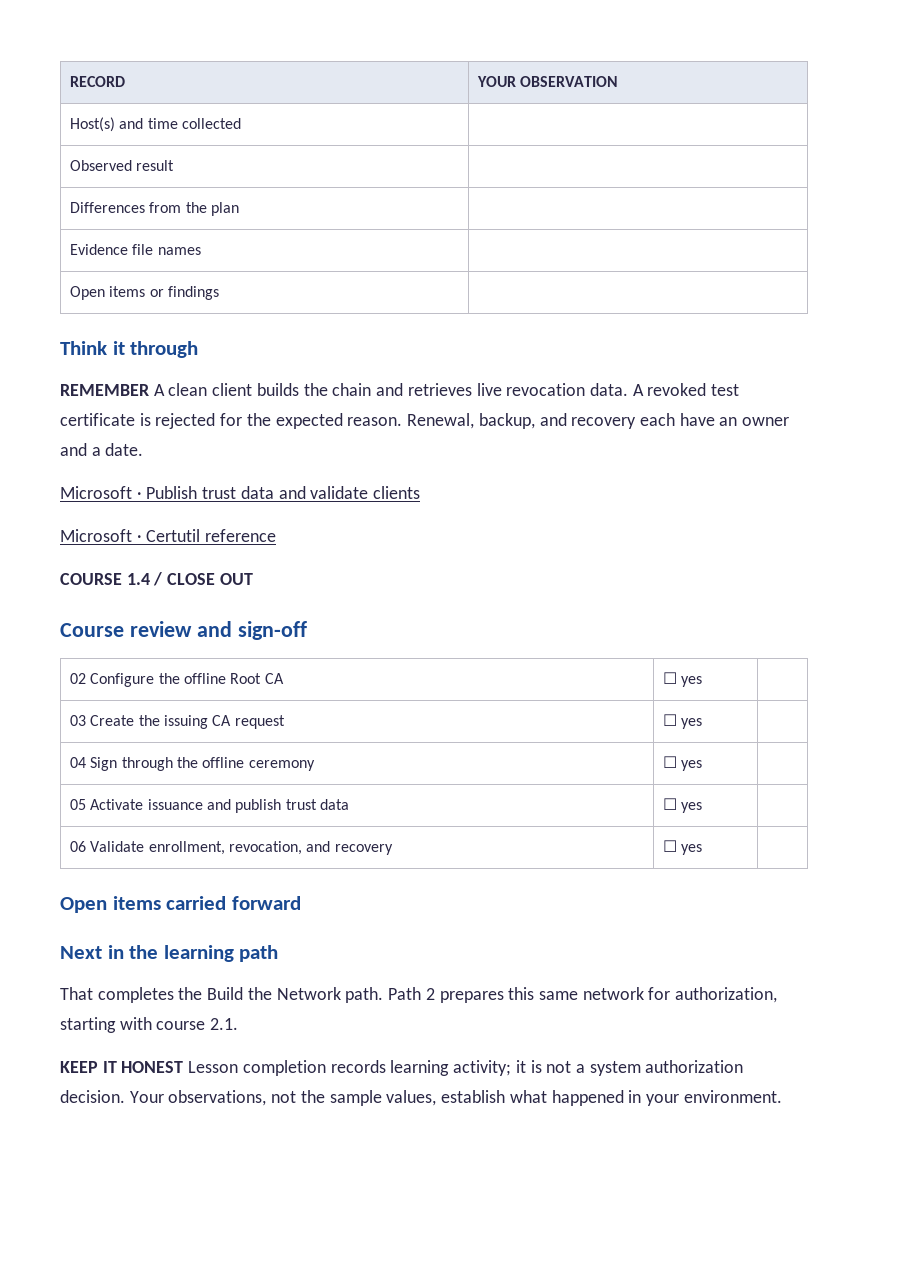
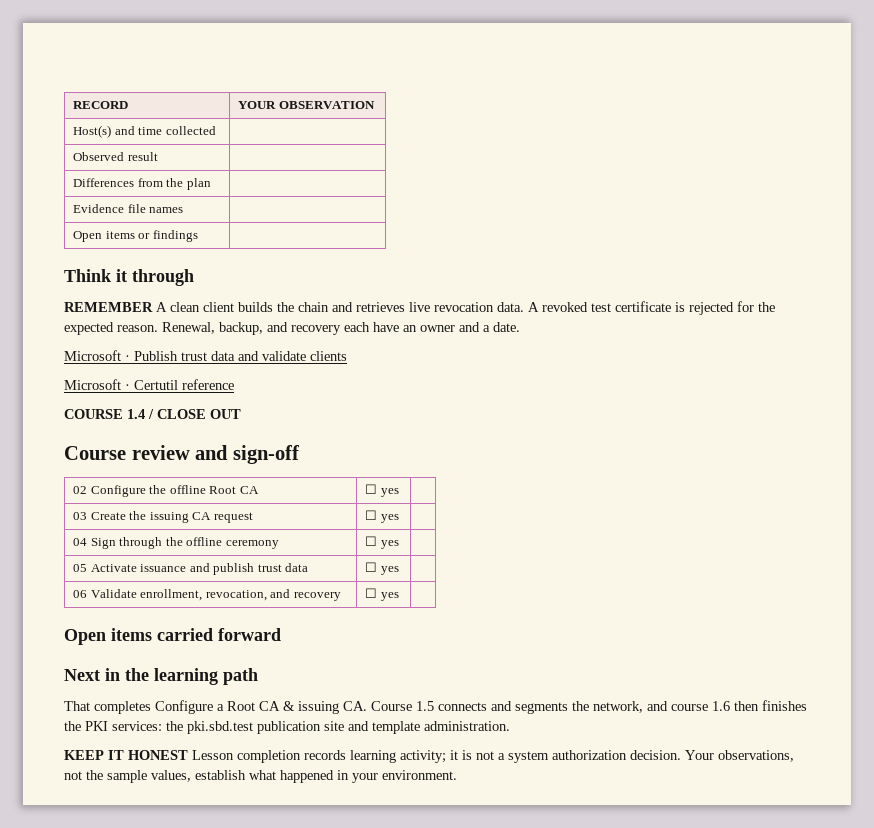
- That completes the Build the Network path. Path 2 prepares this same network for authorization, starting with course 2.1.
+ That completes Configure a Root CA & issuing CA. Course 1.5 connects and segments the network, and course 1.6 then finishes the PKI services: the pki.sbd.test publication site and template administration.

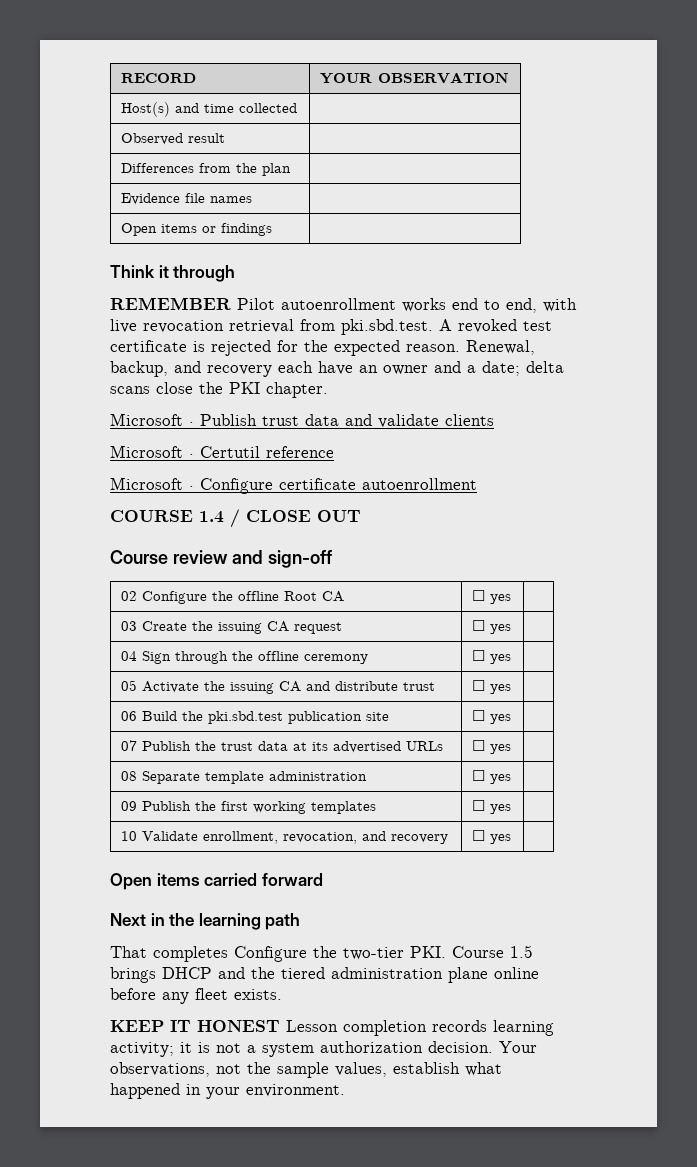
- REMEMBER A clean client builds the chain and retrieves live revocation data. A revoked test certificate is rejected for the expected reason.
+ REMEMBER Pilot autoenrollment works end to end, with live revocation retrieval from pki.sbd.test. A revoked test certificate is rejected for the expected reason.
- Renewal, backup, and recovery each have an owner and a date.
+ Renewal, backup, and recovery each have an owner and a date; delta scans close the PKI chapter.
+ Microsoft · Configure certificate autoenrollment
- 05 Activate issuance and publish trust data | ☐ yes |
+ 05 Activate the issuing CA and distribute trust | ☐ yes |
- 06 Validate enrollment, revocation, and recovery | ☐ yes |
+ 06 Build the pki.sbd.test publication site | ☐ yes |
+ 07 Publish the trust data at its advertised URLs | ☐ yes |
+ 08 Separate template administration | ☐ yes |
+ 09 Publish the first working templates | ☐ yes |
+ 10 Validate enrollment, revocation, and recovery | ☐ yes |
- That completes Configure a Root CA & issuing CA. Course 1.5 connects and segments the network, and course 1.6 then finishes the PKI services: the pki.sbd.test publication site and template administration.
+ That completes Configure the two-tier PKI. Course 1.5 brings DHCP and the tiered administration plane online before any fleet exists.

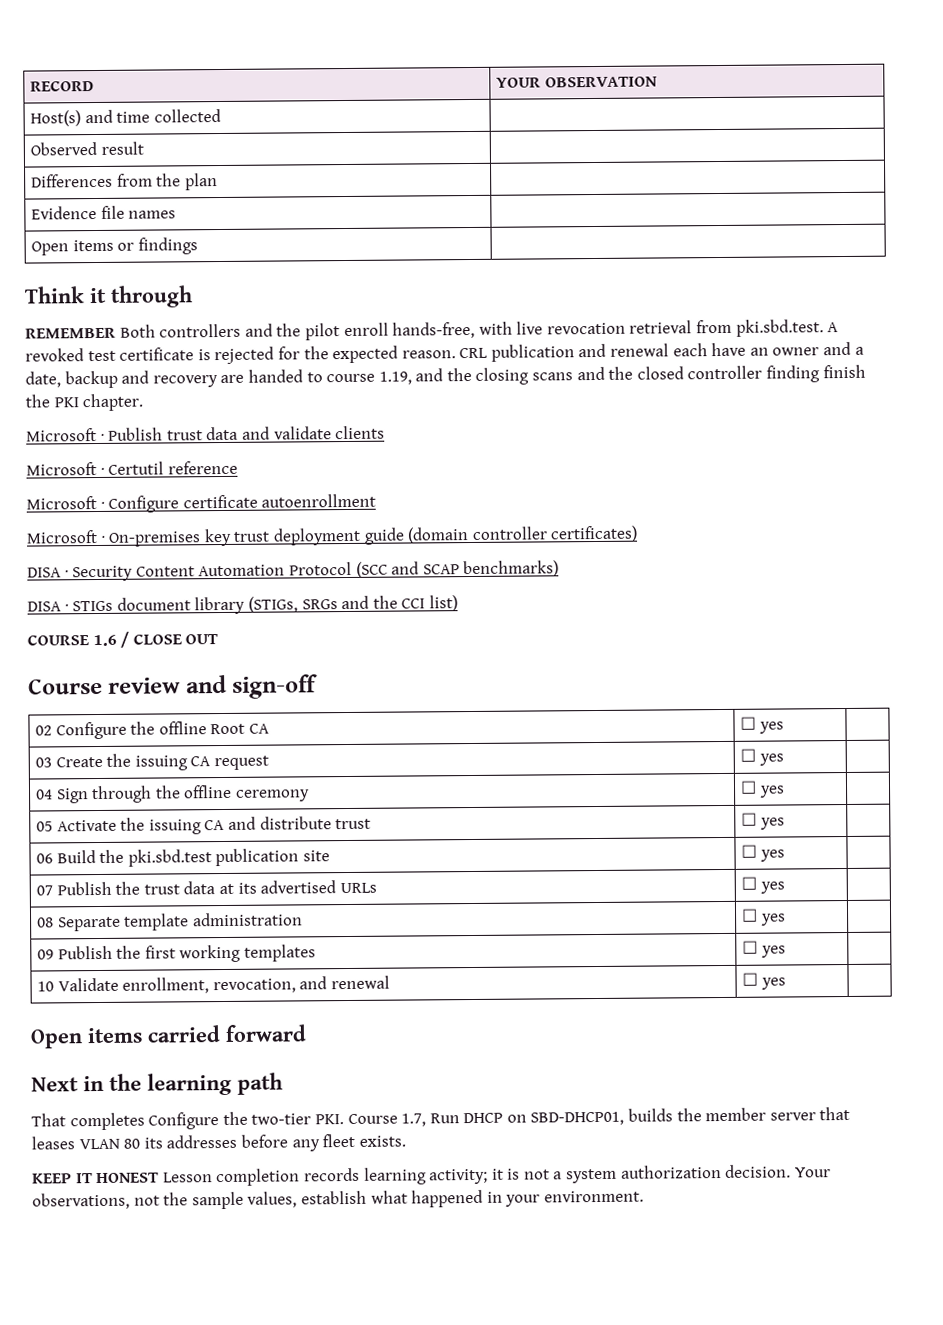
- REMEMBER Pilot autoenrollment works end to end, with live revocation retrieval from pki.sbd.test. A revoked test certificate is rejected for the expected reason.
+ REMEMBER Both controllers and the pilot enroll hands-free, with live revocation retrieval from pki.sbd.test. A revoked test certificate is rejected for the expected reason.
- Renewal, backup, and recovery each have an owner and a date; delta scans close the PKI chapter.
+ CRL publication and renewal each have an owner and a date, backup and recovery are handed to course 1.19, and the closing scans and the closed controller finding finish the PKI chapter.
+ Microsoft · On-premises key trust deployment guide (domain controller certificates)
+ DISA · Security Content Automation Protocol (SCC and SCAP benchmarks)
+ DISA · STIGs document library (STIGs, SRGs and the CCI list)
- COURSE 1.4 / CLOSE OUT
+ COURSE 1.6 / CLOSE OUT
- 10 Validate enrollment, revocation, and recovery | ☐ yes |
+ 10 Validate enrollment, revocation, and renewal | ☐ yes |
- That completes Configure the two-tier PKI. Course 1.5 brings DHCP and the tiered administration plane online before any fleet exists.
+ That completes Configure the two-tier PKI. Course 1.7, Run DHCP on SBD-DHCP01, builds the member server that leases VLAN 80 its addresses before any fleet exists.

